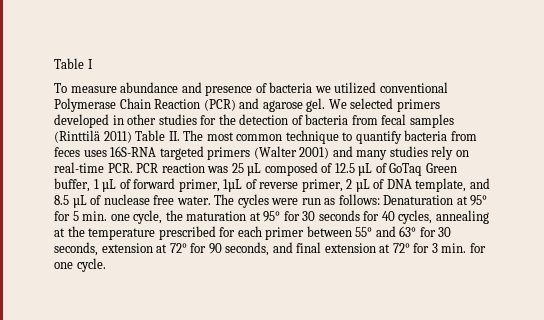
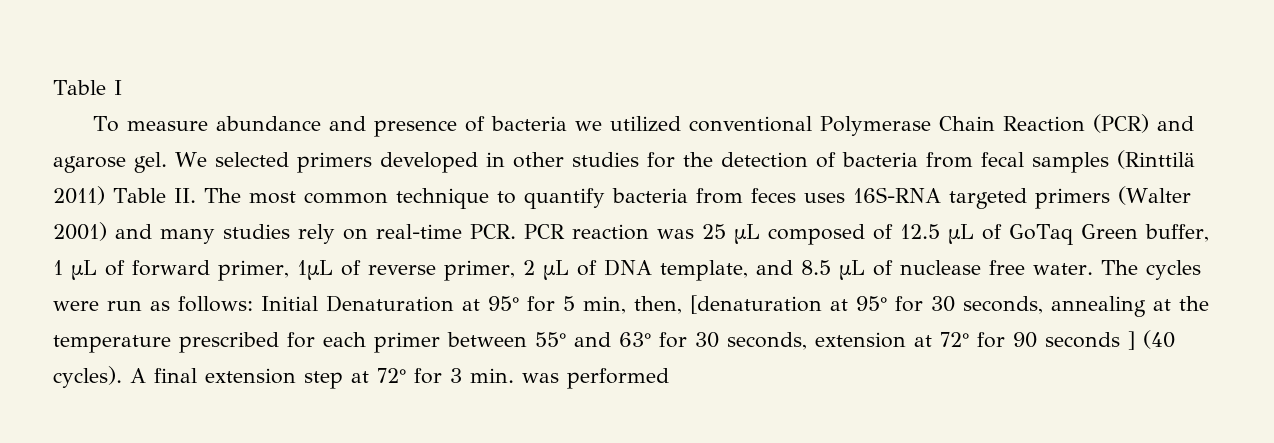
- The cycles were run as follows: Denaturation at 95° for 5 min. one cycle, the maturation at 95° for 30 seconds for 40 cycles, annealing at the temperature prescribed for each primer between 55° and 63° for 30 seconds, extension at 72° for 90 seconds, and final extension at 72° for 3 min. for one cycle.
+ The cycles were run as follows: Initial Denaturation at 95° for 5 min, then, [denaturation at 95° for 30 seconds, annealing at the temperature prescribed for each primer between 55° and 63° for 30 seconds, extension at 72° for 90 seconds ] (40 cycles). A final extension step at 72° for 3 min. was performed

